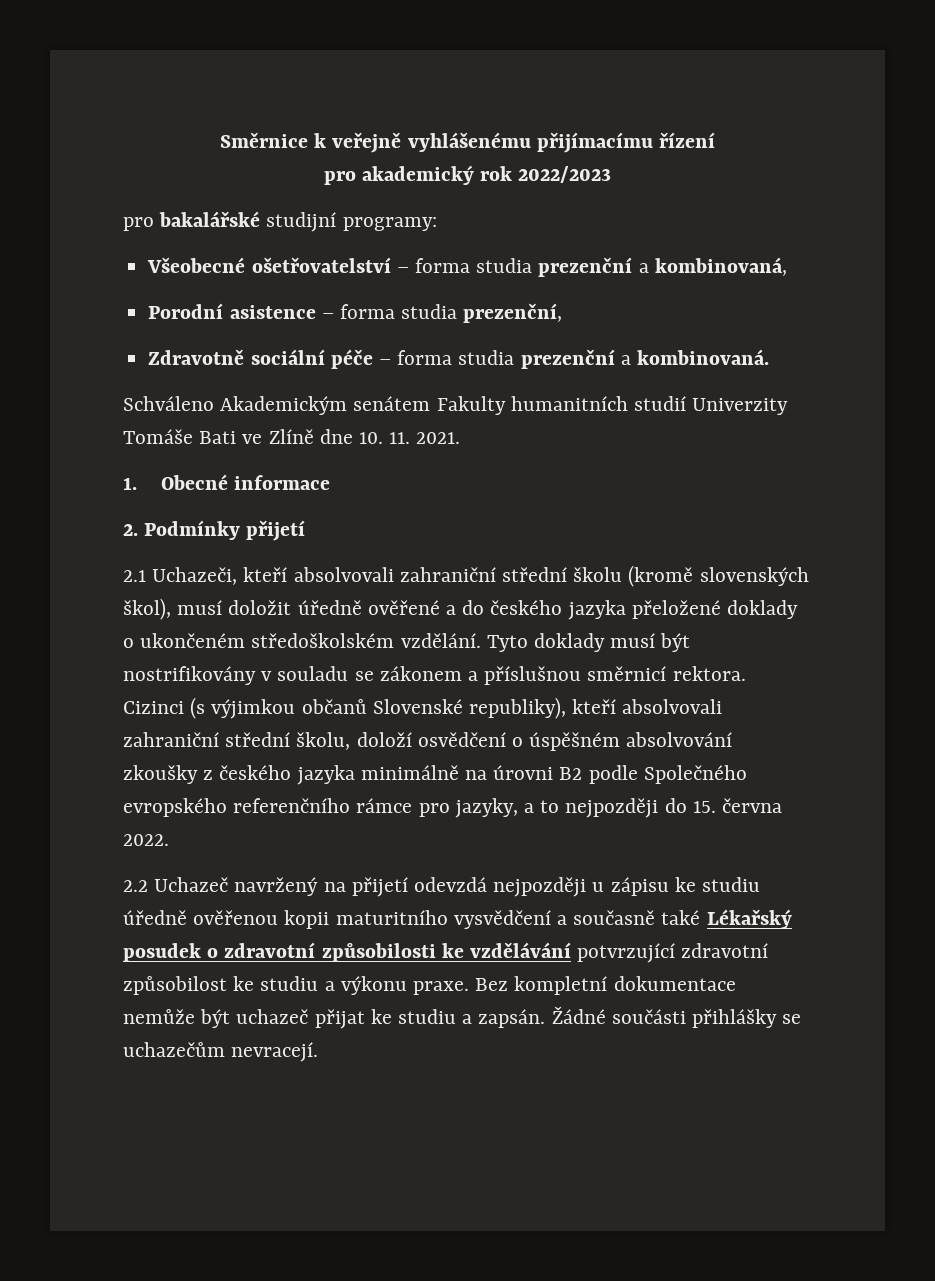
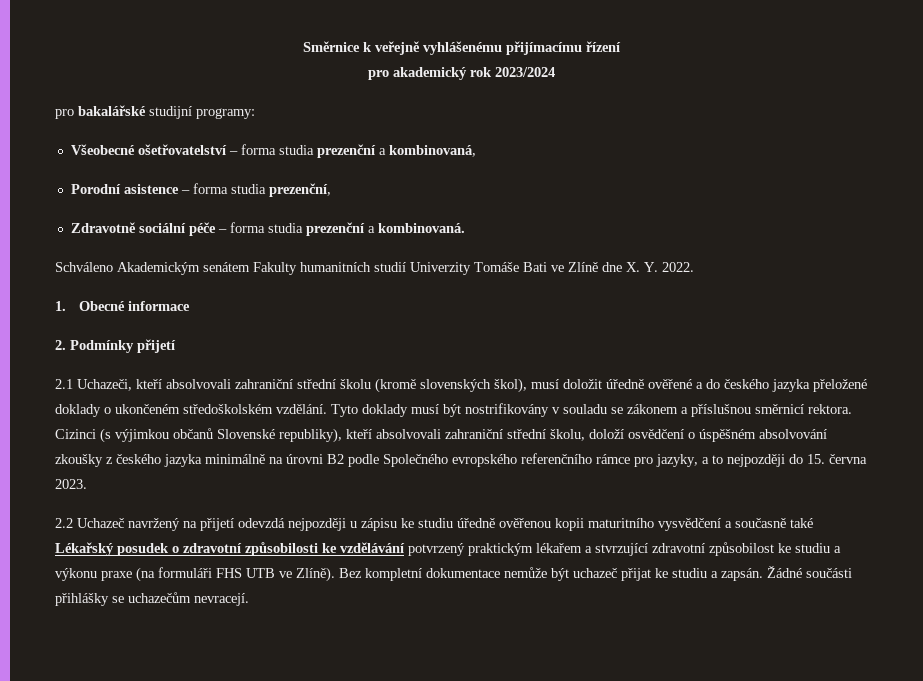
- pro akademický rok 2022/2023
+ pro akademický rok 2023/2024
- Schváleno Akademickým senátem Fakulty humanitních studií Univerzity Tomáše Bati ve Zlíně dne 10. 11. 2021.
+ Schváleno Akademickým senátem Fakulty humanitních studií Univerzity Tomáše Bati ve Zlíně dne X. Y. 2022.
- Cizinci (s výjimkou občanů Slovenské republiky), kteří absolvovali zahraniční střední školu, doloží osvědčení o úspěšném absolvování zkoušky z českého jazyka minimálně na úrovni B2 podle Společného evropského referenčního rámce pro jazyky, a to nejpozději do 15. června 2022.
+ Cizinci (s výjimkou občanů Slovenské republiky), kteří absolvovali zahraniční střední školu, doloží osvědčení o úspěšném absolvování zkoušky z českého jazyka minimálně na úrovni B2 podle Společného evropského referenčního rámce pro jazyky, a to nejpozději do 15. června 2023.
- 2.2 Uchazeč navržený na přijetí odevzdá nejpozději u zápisu ke studiu úředně ověřenou kopii maturitního vysvědčení a současně také Lékařský posudek o zdravotní způsobilosti ke vzdělávání potvrzující zdravotní způsobilost ke studiu a výkonu praxe.
+ 2.2 Uchazeč navržený na přijetí odevzdá nejpozději u zápisu ke studiu úředně ověřenou kopii maturitního vysvědčení a současně také Lékařský posudek o zdravotní způsobilosti ke vzdělávání potvrzený praktickým lékařem a stvrzující zdravotní způsobilost ke studiu a výkonu praxe (na formuláři FHS UTB ve Zlíně).

